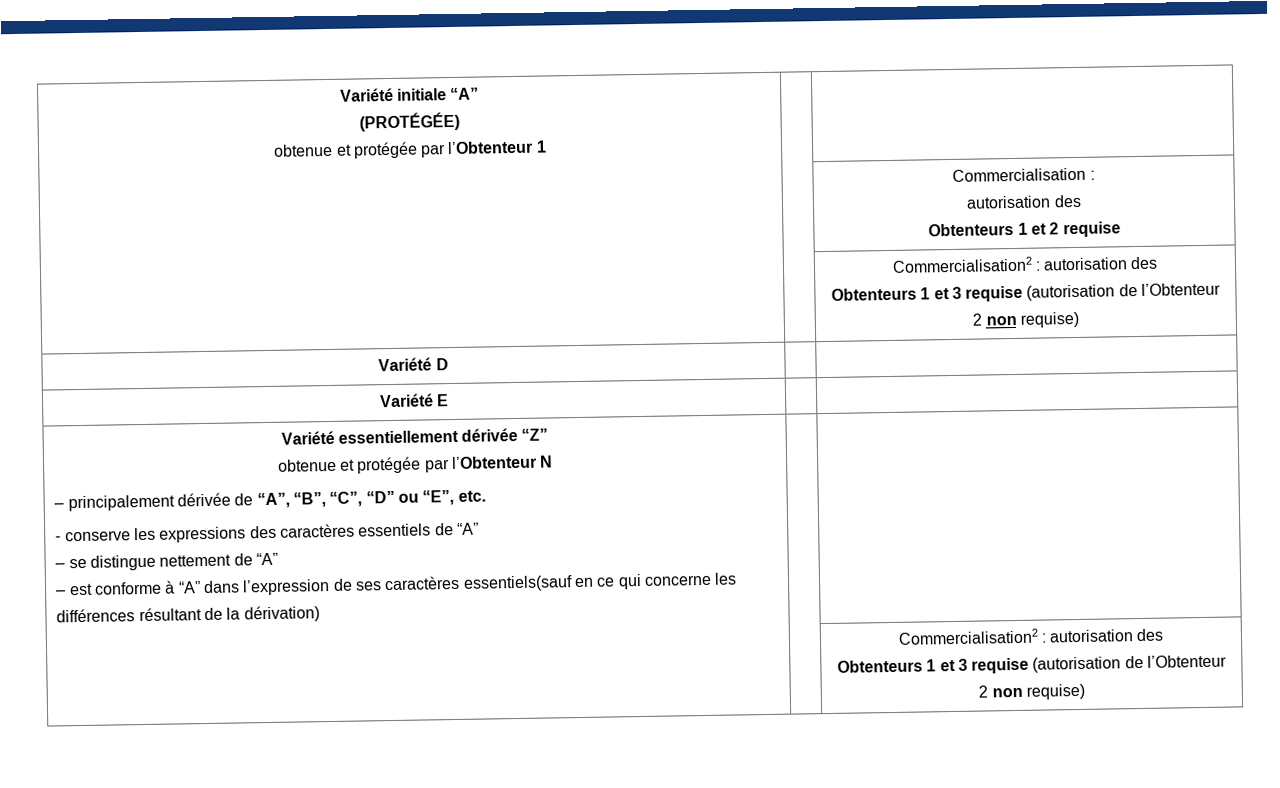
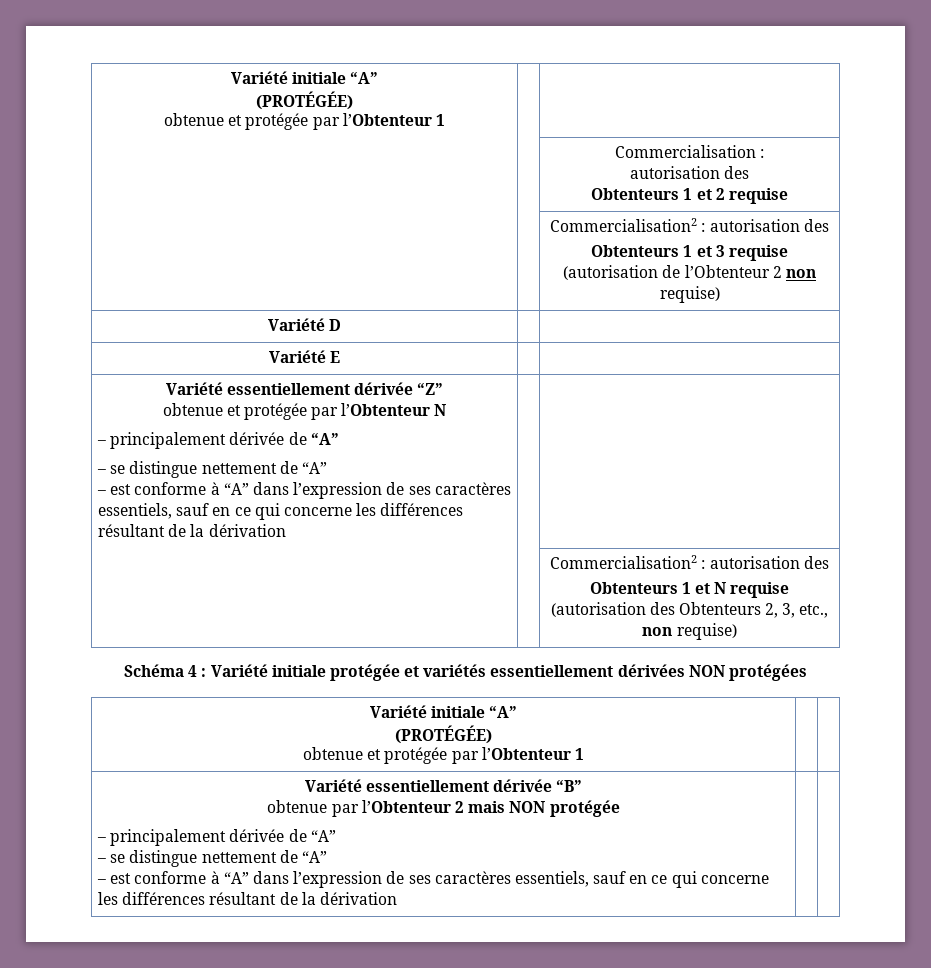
  obtenue et protégée par l’Obtenteur N
- – principalement dérivée de “A”, “B”, “C”, “D” ou “E”, etc.
- - conserve les expressions des caractères essentiels de “A”
+ – principalement dérivée de “A”
  – se distingue nettement de “A”
- – est conforme à “A” dans l’expression de ses caractères essentiels(sauf en ce qui concerne les différences résultant de la dérivation) | |
+ – est conforme à “A” dans l’expression de ses caractères essentiels, sauf en ce qui concerne les différences résultant de la dérivation | |
  | | Commercialisation2 : autorisation des
- Obtenteurs 1 et 3 requise (autorisation de l’Obtenteur 2 non requise)
+ Obtenteurs 1 et N requise (autorisation des Obtenteurs 2, 3, etc., non requise)
+ Schéma 4 : Variété initiale protégée et variétés essentiellement dérivées NON protégées
+ Variété initiale “A”
+ (PROTÉGÉE)
+ obtenue et protégée par l’Obtenteur 1 | |
+ Variété essentiellement dérivée “B”
+ obtenue par l’Obtenteur 2 mais NON protégée
+ – principalement dérivée de “A”
+ – se distingue nettement de “A”
+ – est conforme à “A” dans l’expression de ses caractères essentiels, sauf en ce qui concerne les différences résultant de la dérivation

